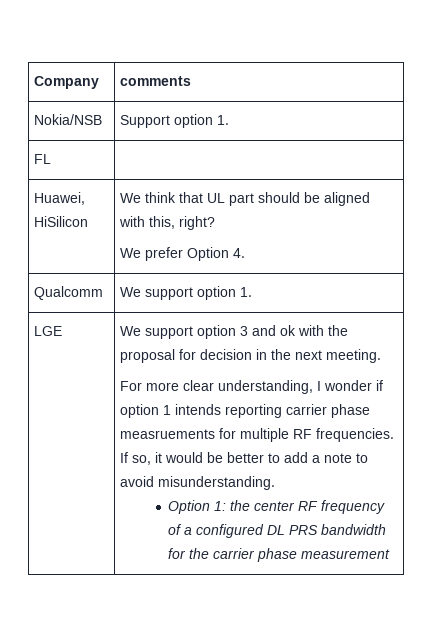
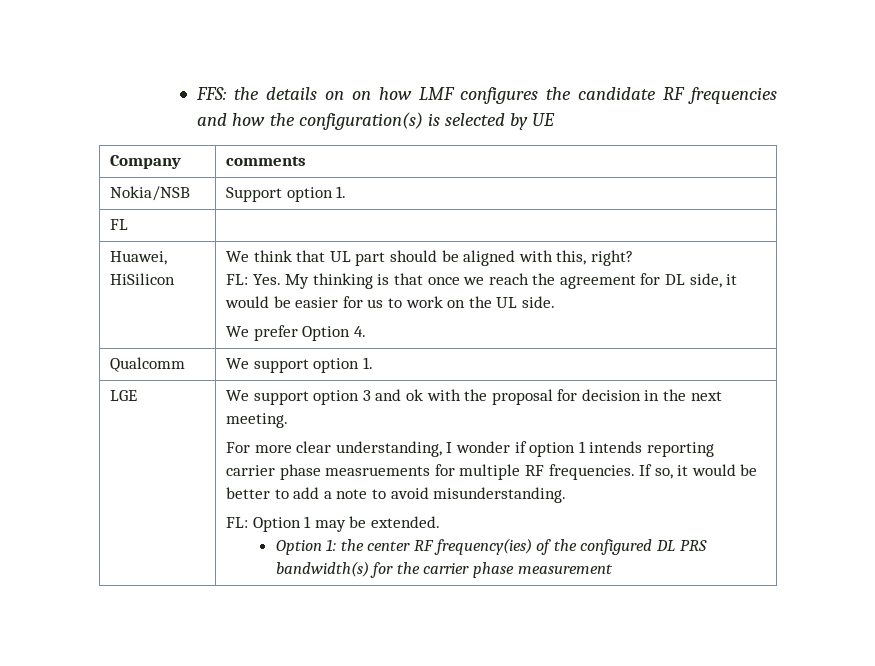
+ FFS: the details on on how LMF configures the candidate RF frequencies and how the configuration(s) is selected by UE
+ FL: Yes. My thinking is that once we reach the agreement for DL side, it would be easier for us to work on the UL side.
+ FL: Option 1 may be extended.
- Option 1: the center RF frequency of a configured DL PRS bandwidth for the carrier phase measurement
+ Option 1: the center RF frequency(ies) of the configured DL PRS bandwidth(s) for the carrier phase measurement

